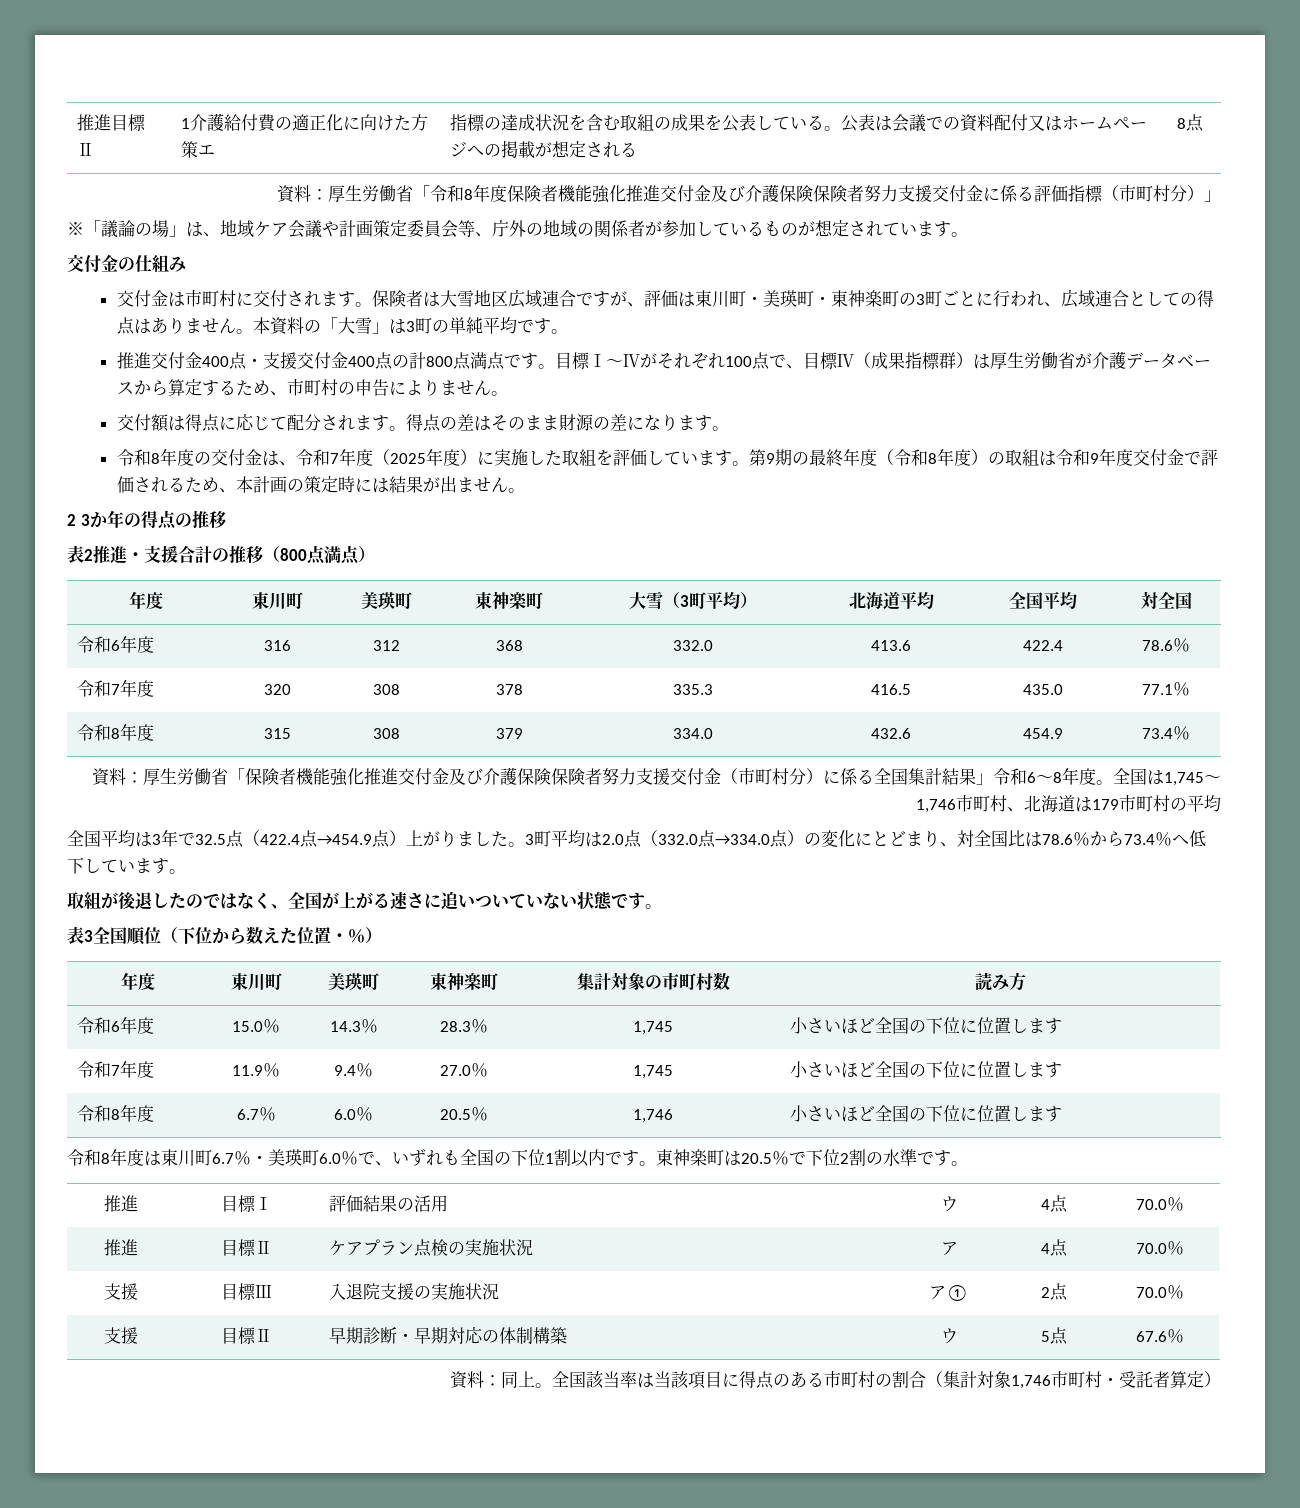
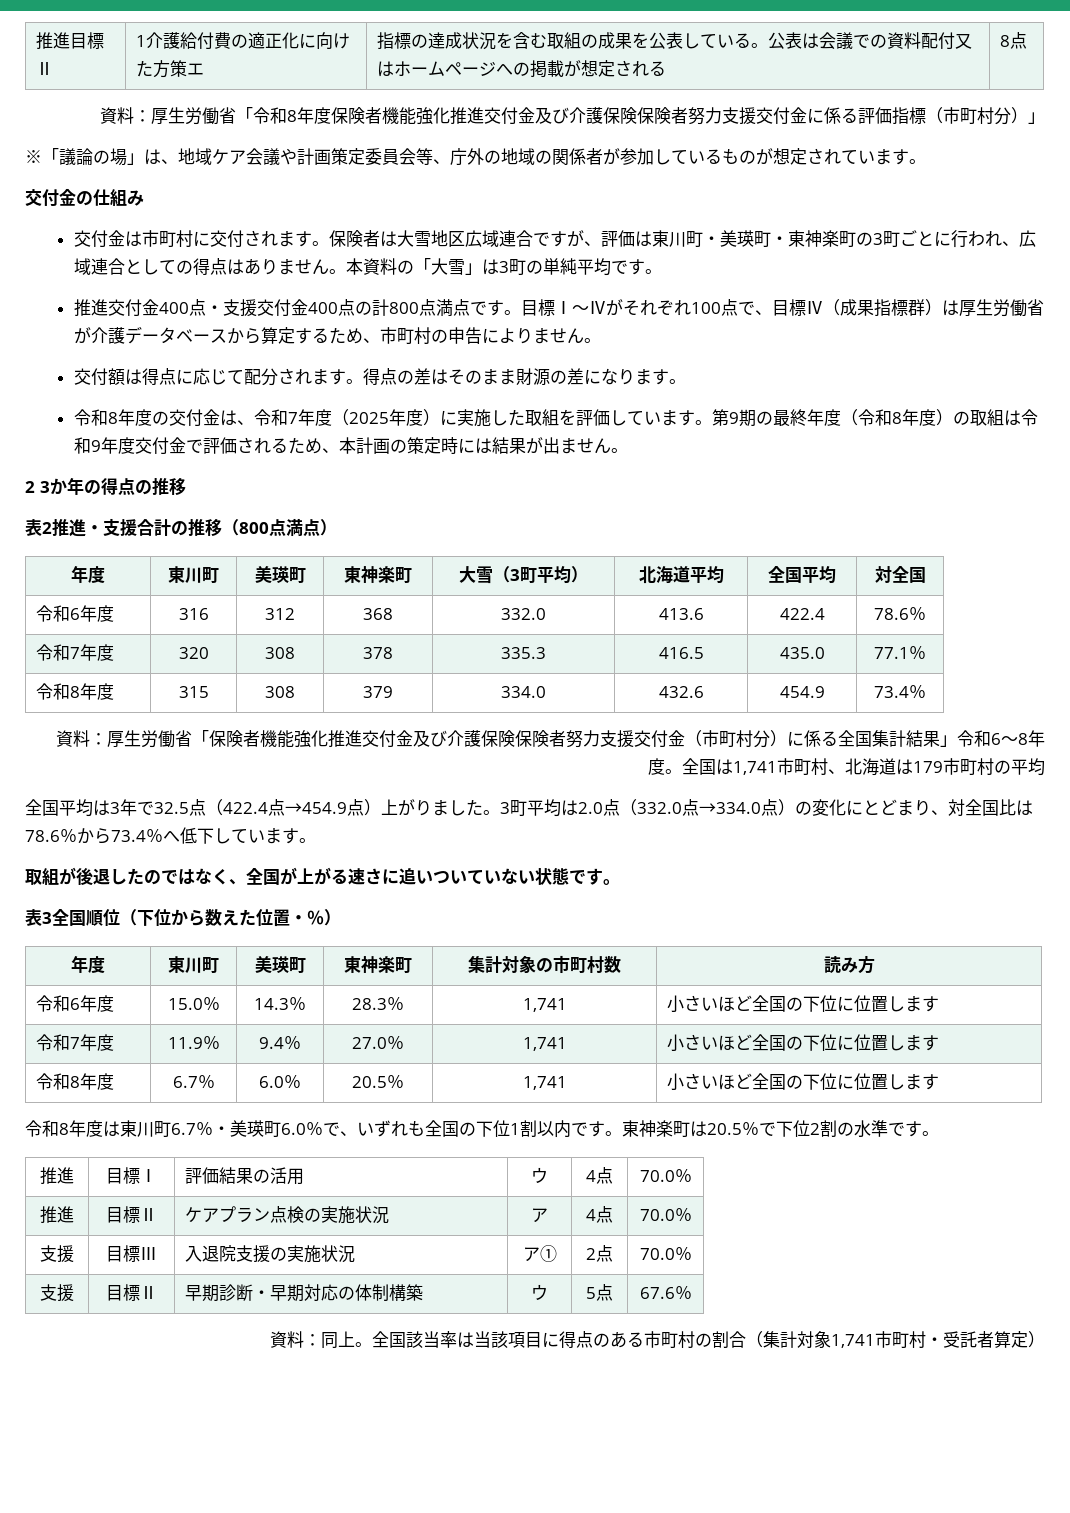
- 全国は1,745〜1,746市町村、北海道は179市町村の平均
+ 全国は1,741市町村、北海道は179市町村の平均
- 令和6年度 | 15.0％ | 14.3％ | 28.3％ | 1,745 | 小さいほど全国の下位に位置します
+ 令和6年度 | 15.0％ | 14.3％ | 28.3％ | 1,741 | 小さいほど全国の下位に位置します
- 令和7年度 | 11.9％ | 9.4％ | 27.0％ | 1,745 | 小さいほど全国の下位に位置します
+ 令和7年度 | 11.9％ | 9.4％ | 27.0％ | 1,741 | 小さいほど全国の下位に位置します
- 令和8年度 | 6.7％ | 6.0％ | 20.5％ | 1,746 | 小さいほど全国の下位に位置します
+ 令和8年度 | 6.7％ | 6.0％ | 20.5％ | 1,741 | 小さいほど全国の下位に位置します
- 全国該当率は当該項目に得点のある市町村の割合（集計対象1,746市町村・受託者算定）
+ 全国該当率は当該項目に得点のある市町村の割合（集計対象1,741市町村・受託者算定）

